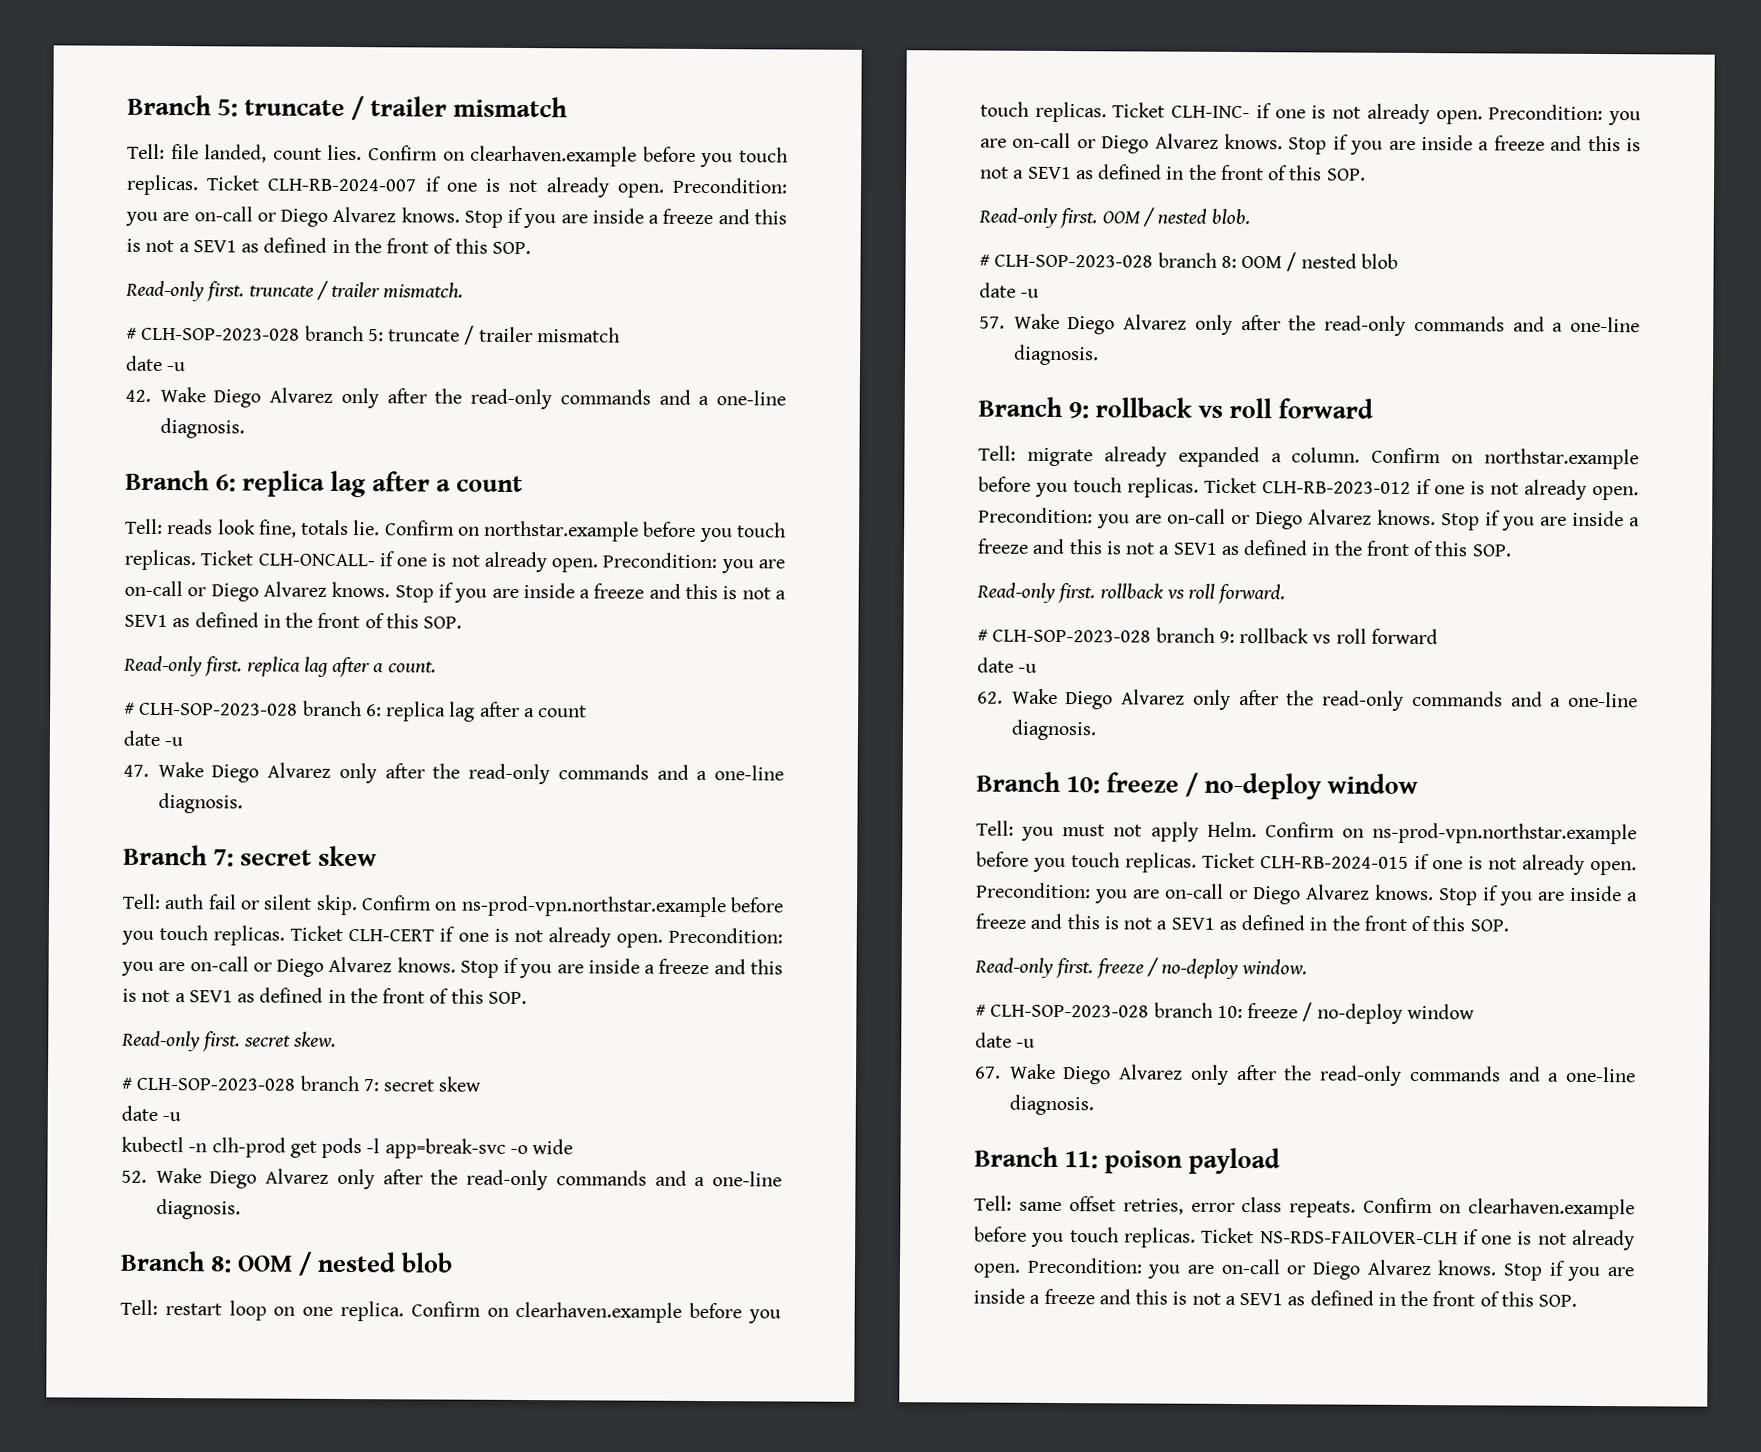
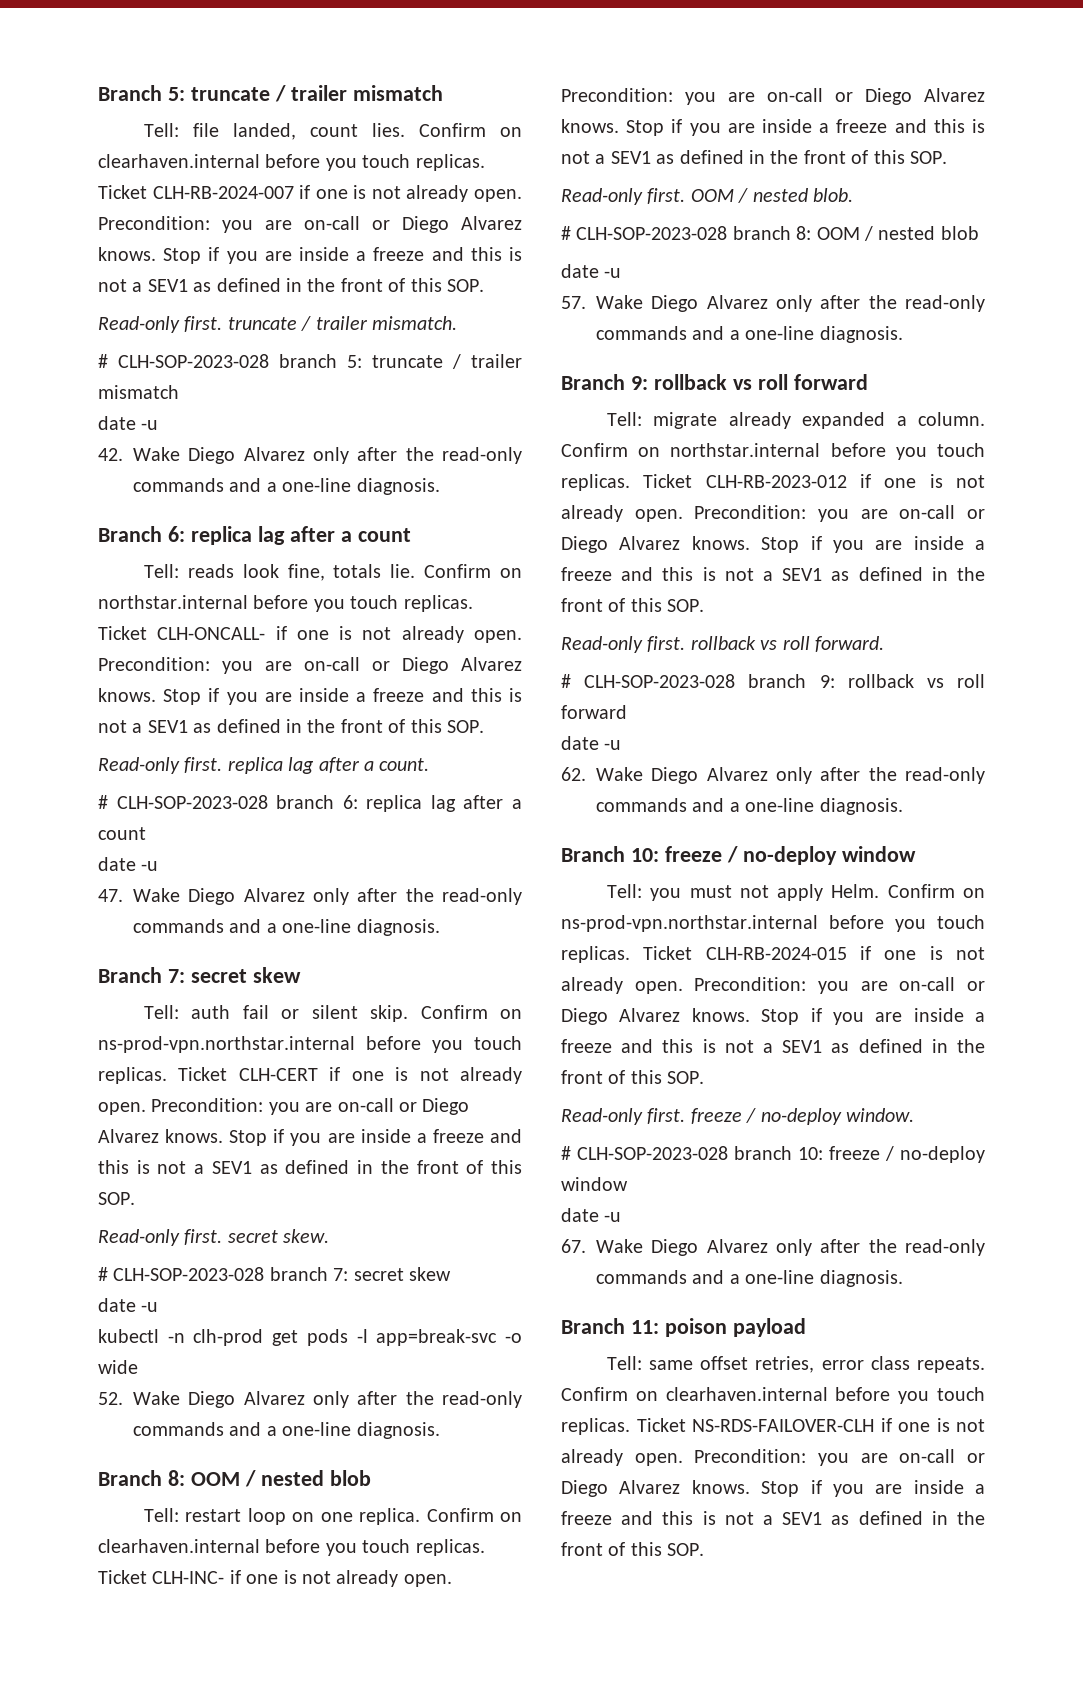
- Tell: file landed, count lies. Confirm on clearhaven.example before you touch replicas.
+ Tell: file landed, count lies. Confirm on clearhaven.internal before you touch replicas.
- Tell: reads look fine, totals lie. Confirm on northstar.example before you touch replicas.
+ Tell: reads look fine, totals lie. Confirm on northstar.internal before you touch replicas.
- Tell: auth fail or silent skip. Confirm on ns-prod-vpn.northstar.example before you touch replicas.
+ Tell: auth fail or silent skip. Confirm on ns-prod-vpn.northstar.internal before you touch replicas.
- Tell: restart loop on one replica. Confirm on clearhaven.example before you touch replicas.
+ Tell: restart loop on one replica. Confirm on clearhaven.internal before you touch replicas.
- Tell: migrate already expanded a column. Confirm on northstar.example before you touch replicas.
+ Tell: migrate already expanded a column. Confirm on northstar.internal before you touch replicas.
- Tell: you must not apply Helm. Confirm on ns-prod-vpn.northstar.example before you touch replicas.
+ Tell: you must not apply Helm. Confirm on ns-prod-vpn.northstar.internal before you touch replicas.
- Tell: same offset retries, error class repeats. Confirm on clearhaven.example before you touch replicas.
+ Tell: same offset retries, error class repeats. Confirm on clearhaven.internal before you touch replicas.

